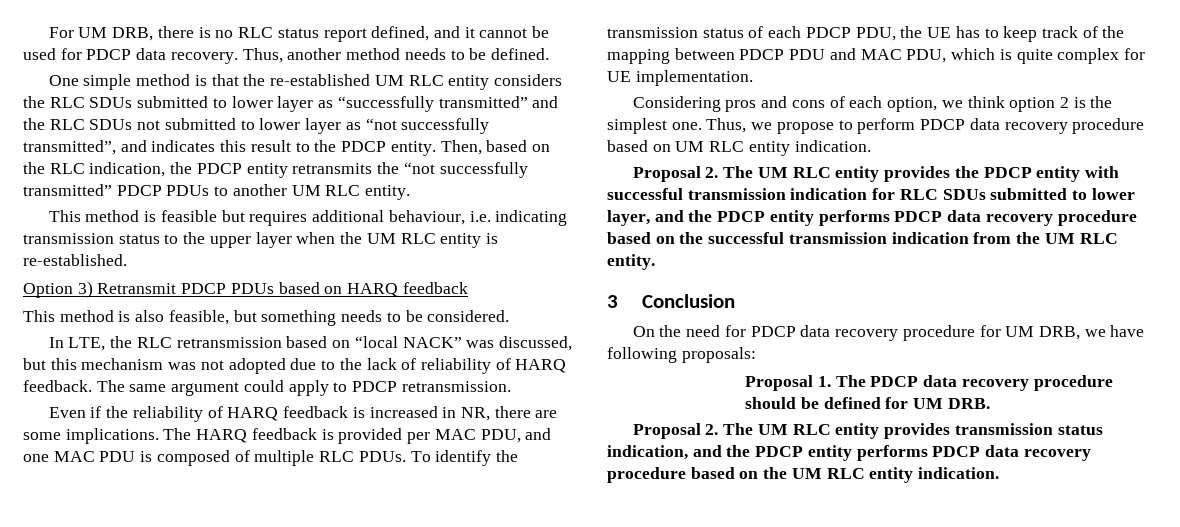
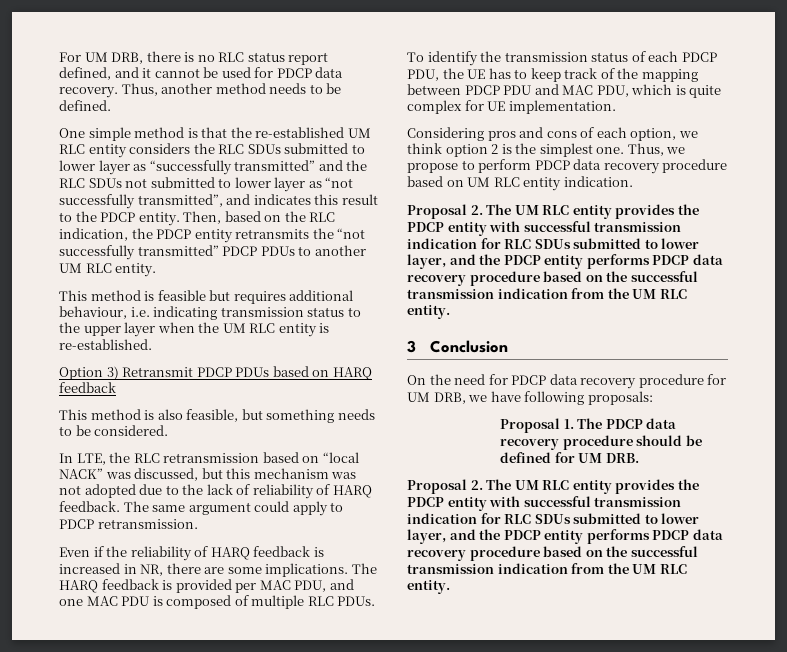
  Proposal 1. The PDCP data recovery procedure should be defined for UM DRB.
- Proposal 2. The UM RLC entity provides transmission status indication, and the PDCP entity performs PDCP data recovery procedure based on the UM RLC entity indication.
+ Proposal 2. The UM RLC entity provides the PDCP entity with successful transmission indication for RLC SDUs submitted to lower layer, and the PDCP entity performs PDCP data recovery procedure based on the successful transmission indication from the UM RLC entity.

